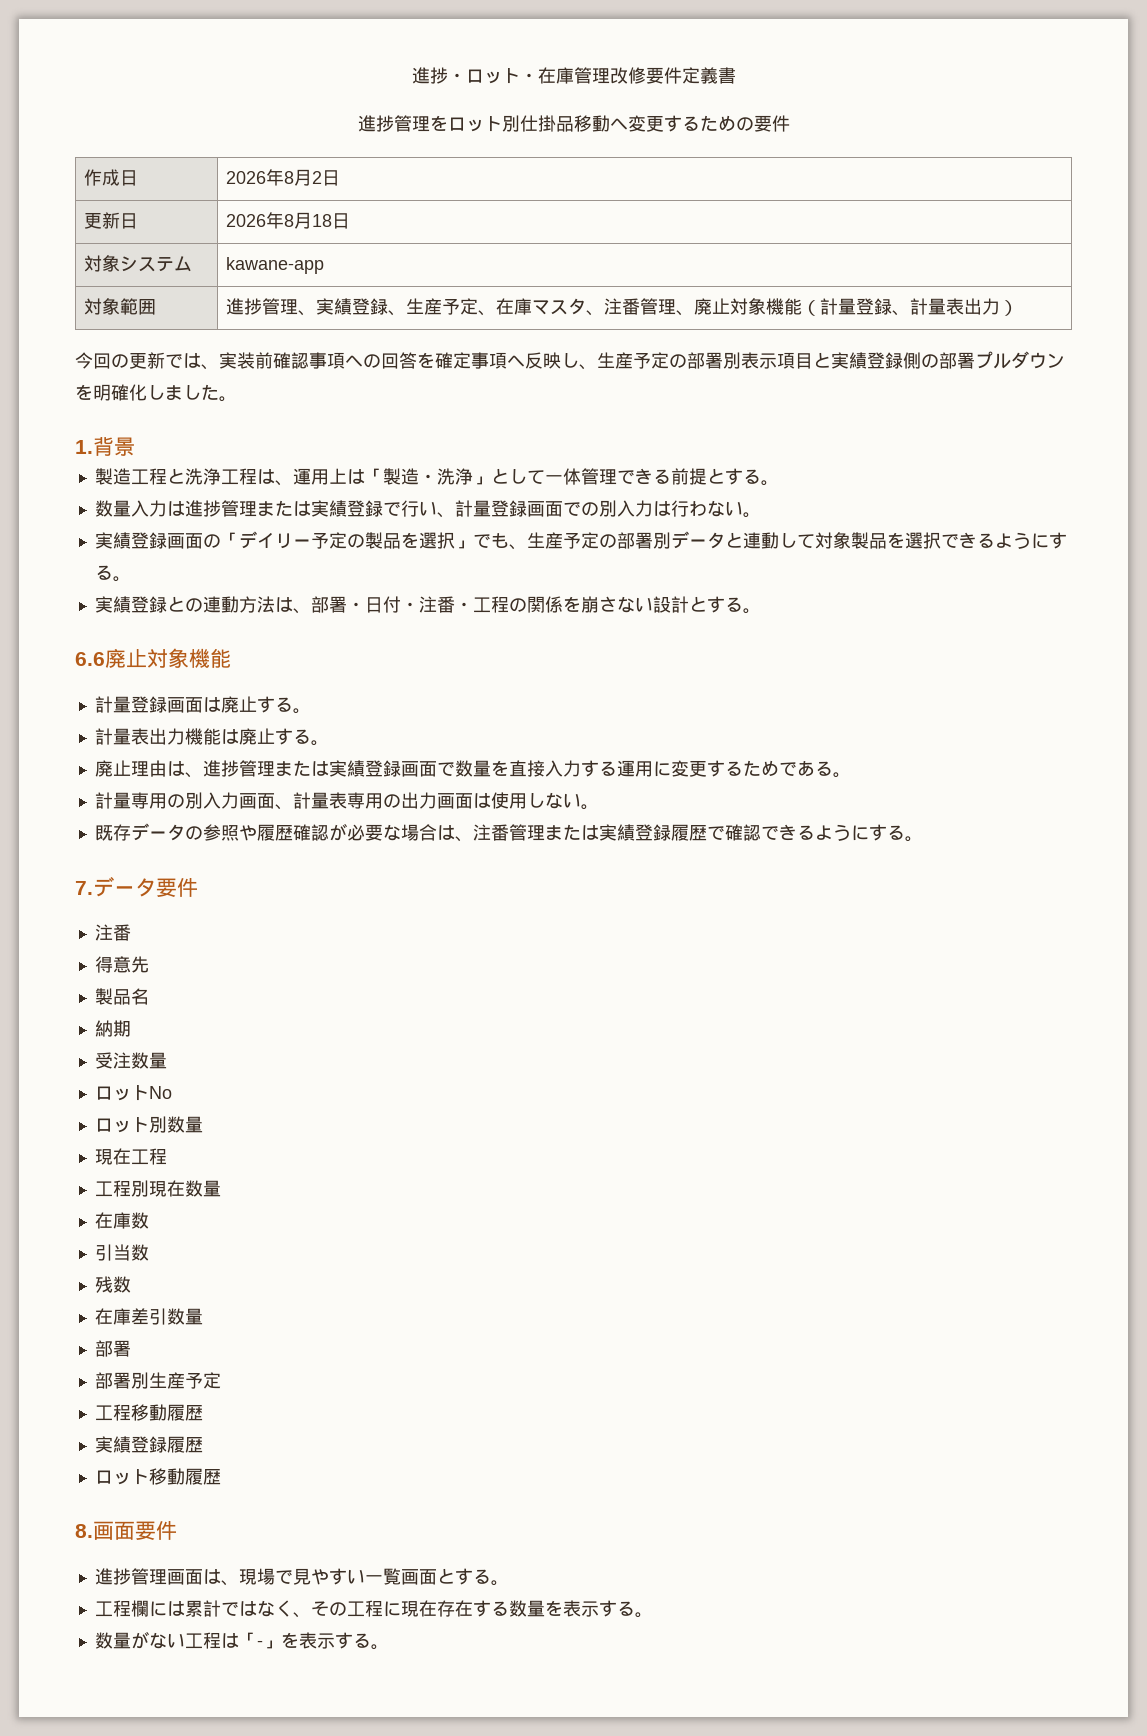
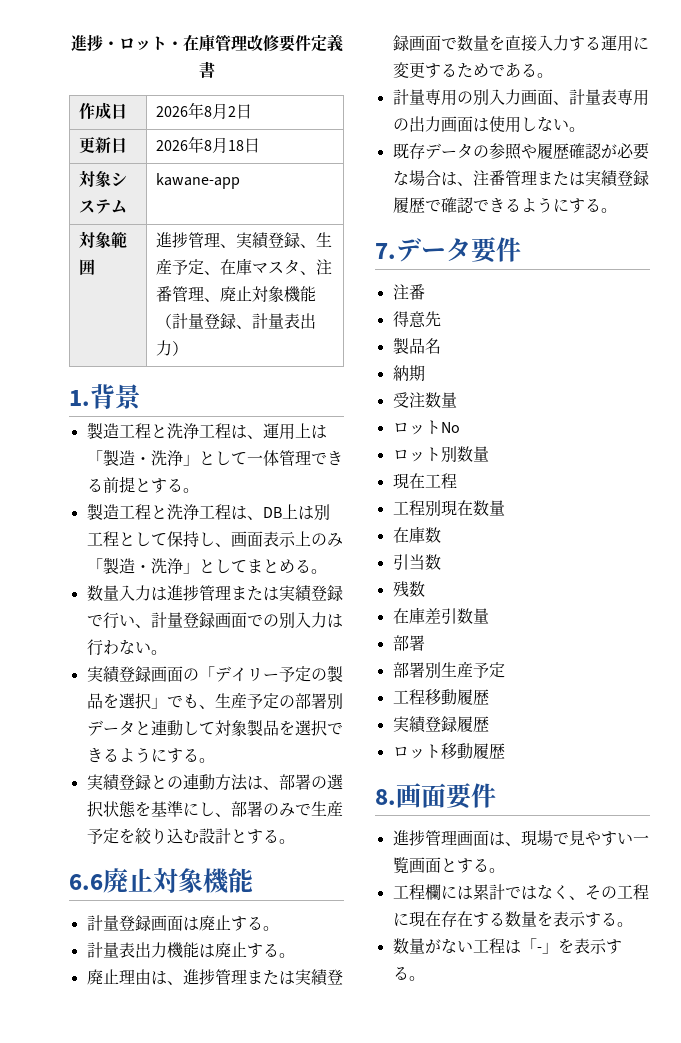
- 進捗管理をロット別仕掛品移動へ変更するための要件
- 今回の更新では、実装前確認事項への回答を確定事項へ反映し、生産予定の部署別表示項目と実績登録側の部署プルダウンを明確化しました。
+ 製造工程と洗浄工程は、DB上は別工程として保持し、画面表示上のみ「製造・洗浄」としてまとめる。
- 実績登録との連動方法は、部署・日付・注番・工程の関係を崩さない設計とする。
+ 実績登録との連動方法は、部署の選択状態を基準にし、部署のみで生産予定を絞り込む設計とする。

